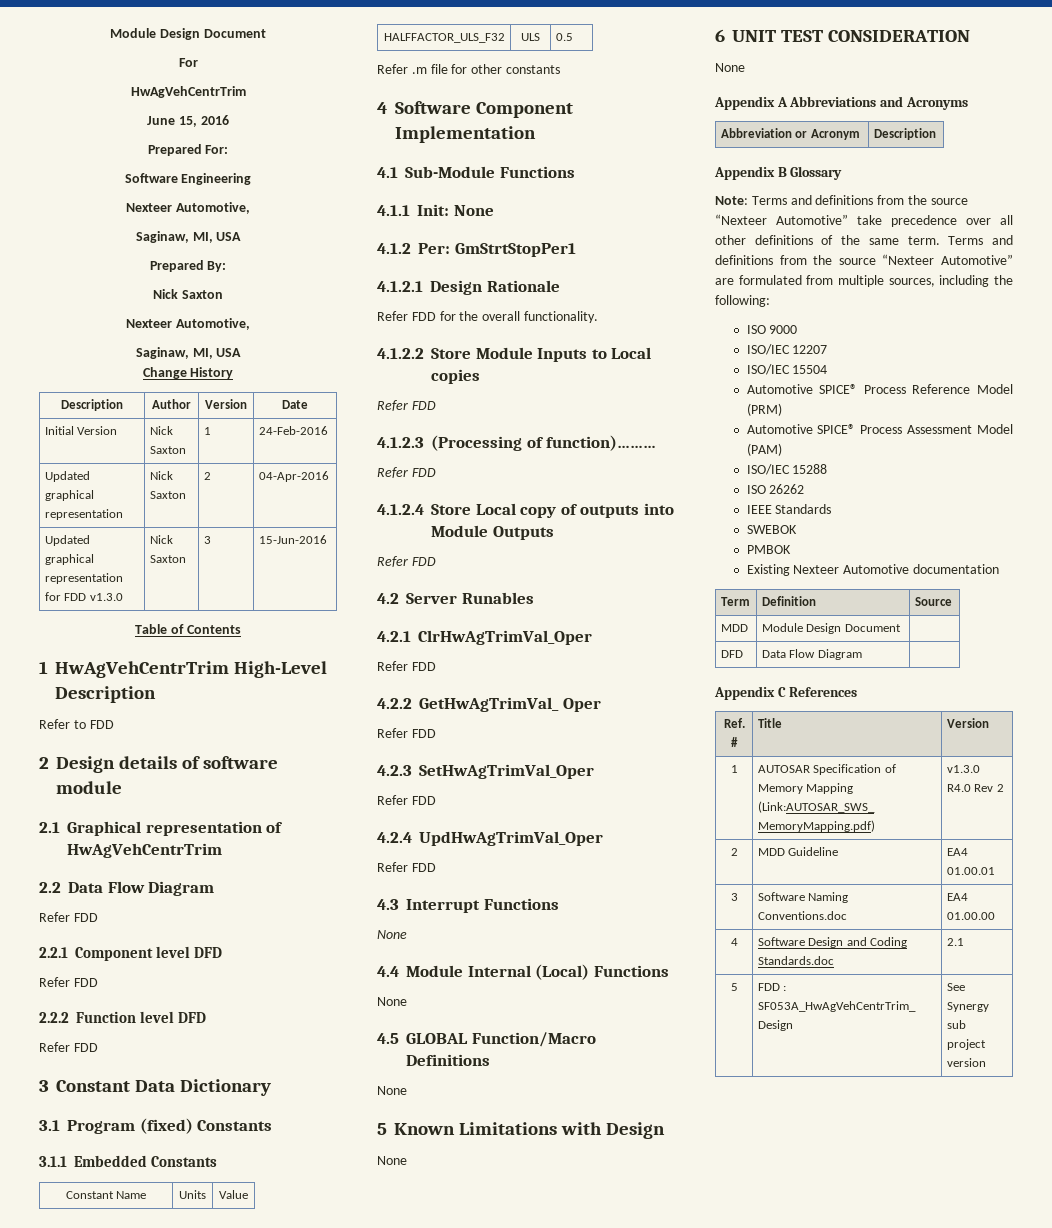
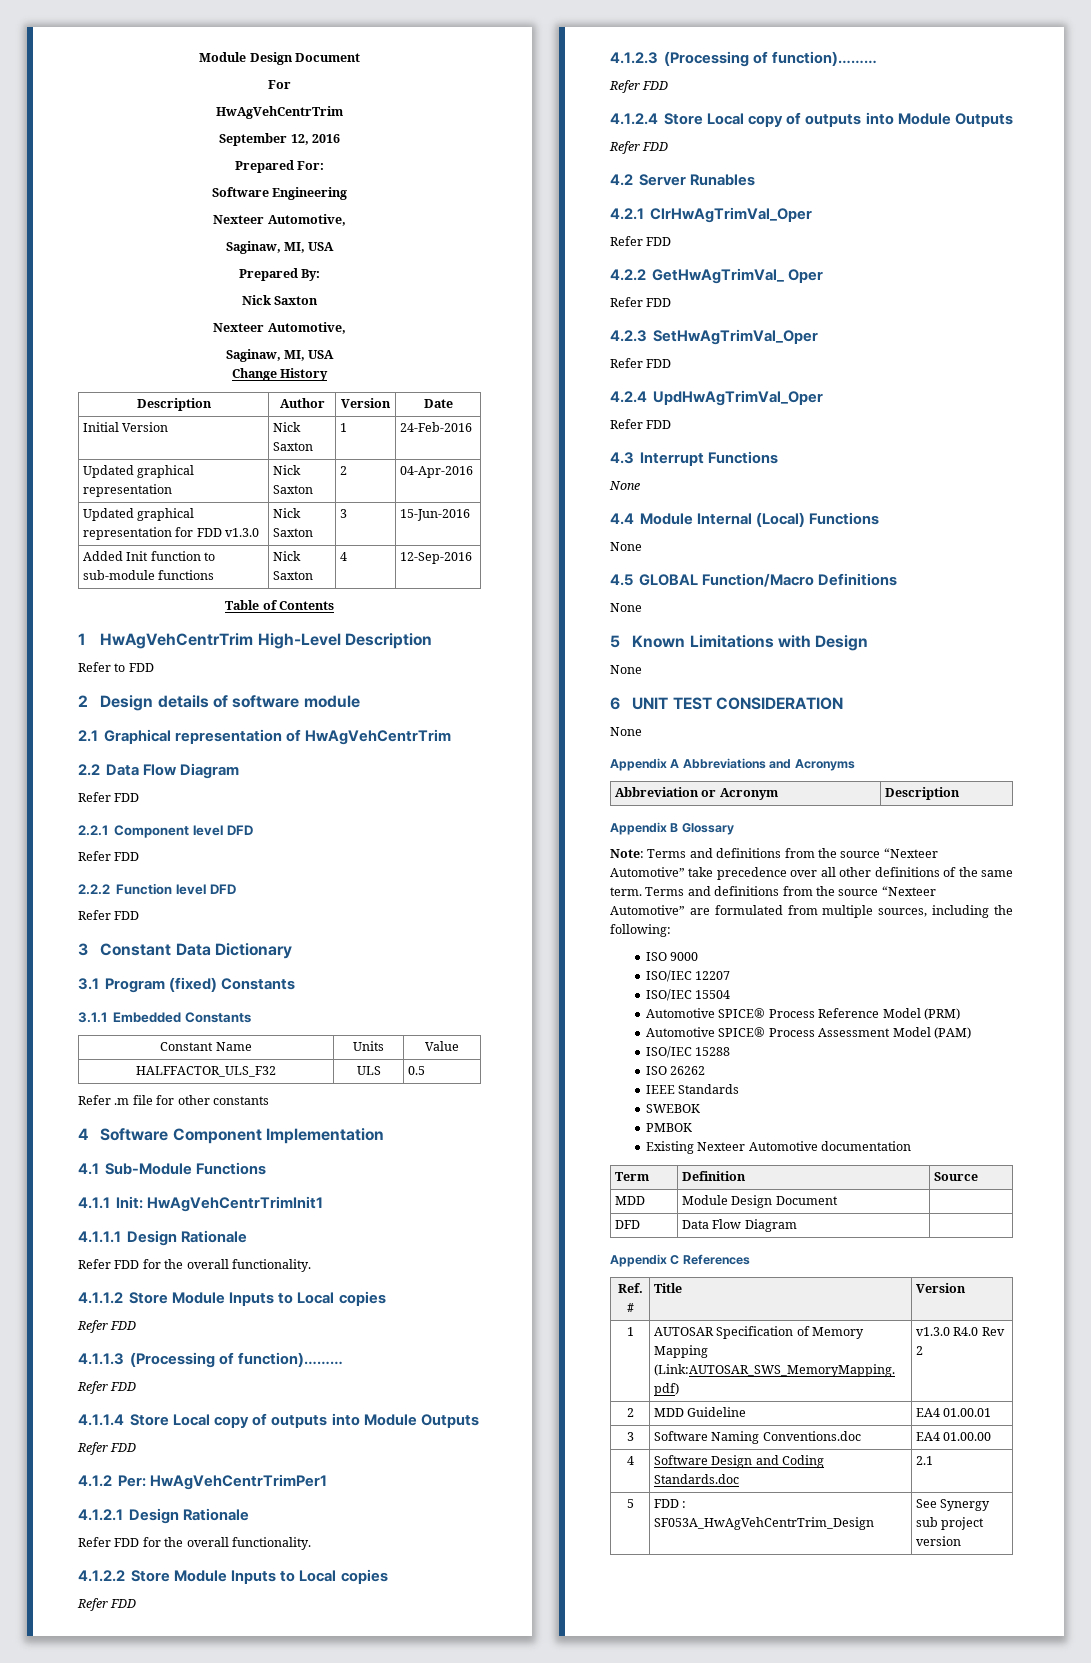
- June 15, 2016
+ September 12, 2016
+ Added Init function to sub-module functions | Nick Saxton | 4 | 12-Sep-2016
- 4.1.1 Init: None
+ 4.1.1 Init: HwAgVehCentrTrimInit1
+ 4.1.1.1 Design Rationale
+ Refer FDD for the overall functionality.
+ 4.1.1.2 Store Module Inputs to Local copies
+ Refer FDD
+ 4.1.1.3 (Processing of function)………
+ Refer FDD
+ 4.1.1.4 Store Local copy of outputs into Module Outputs
+ Refer FDD
- 4.1.2 Per: GmStrtStopPer1
+ 4.1.2 Per: HwAgVehCentrTrimPer1

